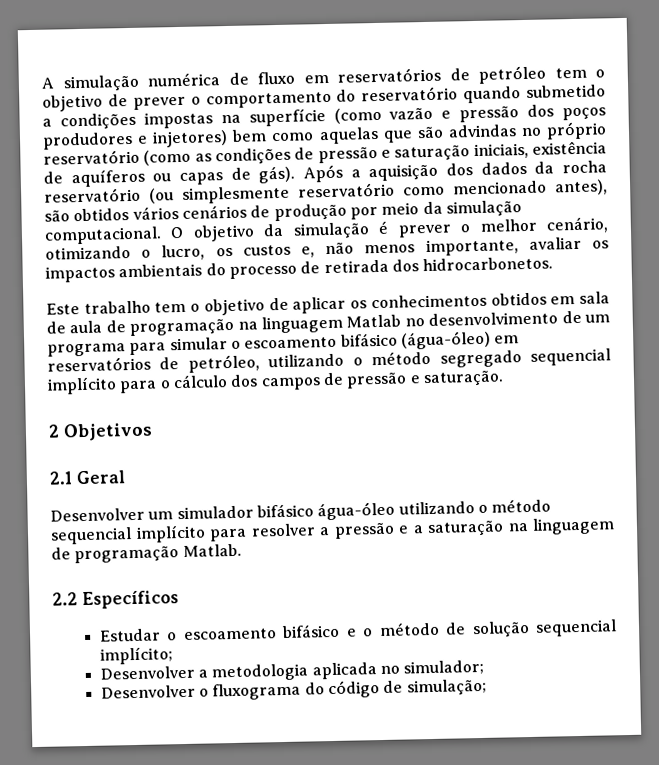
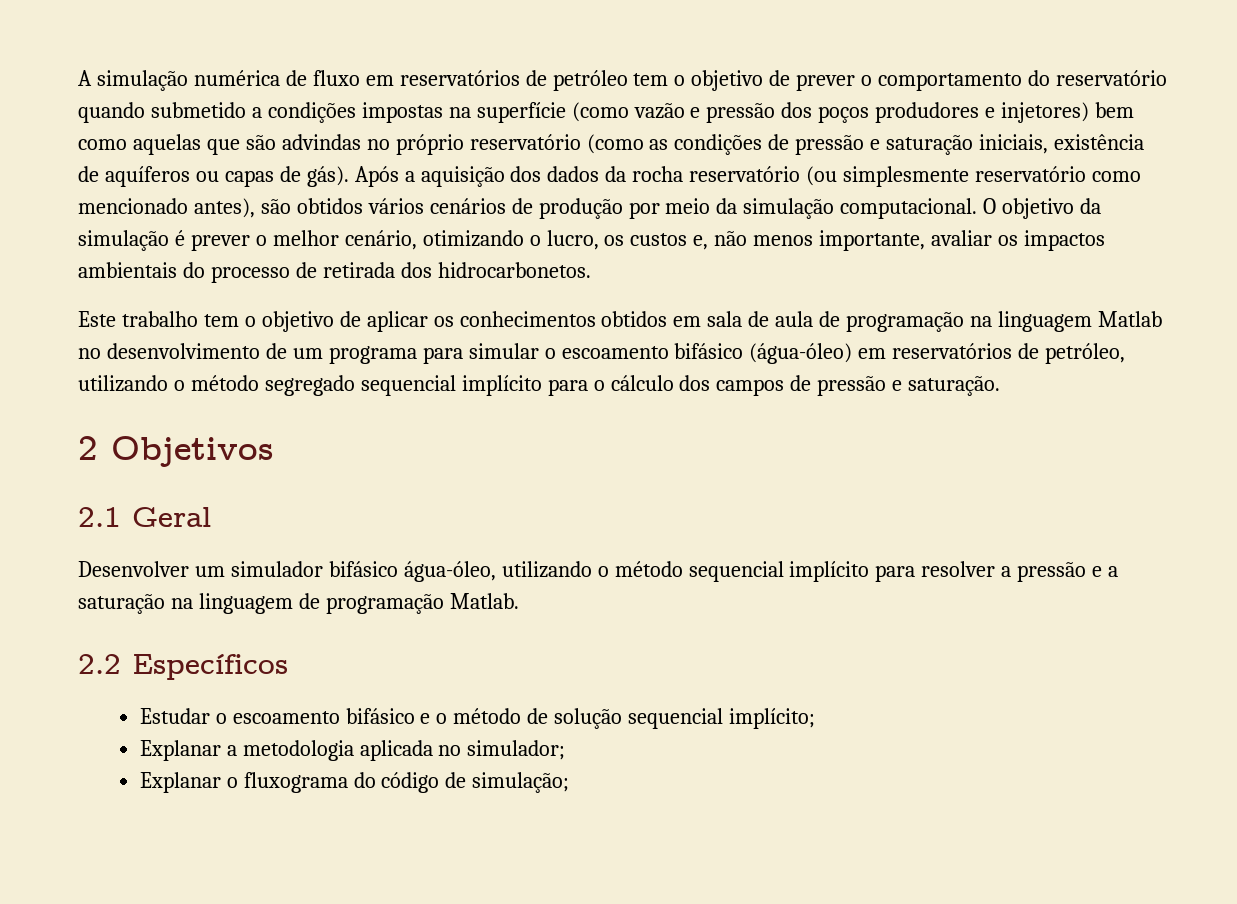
- Desenvolver um simulador bifásico água-óleo utilizando o método sequencial implícito para resolver a pressão e a saturação na linguagem de programação Matlab.
+ Desenvolver um simulador bifásico água-óleo, utilizando o método sequencial implícito para resolver a pressão e a saturação na linguagem de programação Matlab.
- Desenvolver a metodologia aplicada no simulador;
+ Explanar a metodologia aplicada no simulador;
- Desenvolver o fluxograma do código de simulação;
+ Explanar o fluxograma do código de simulação;

